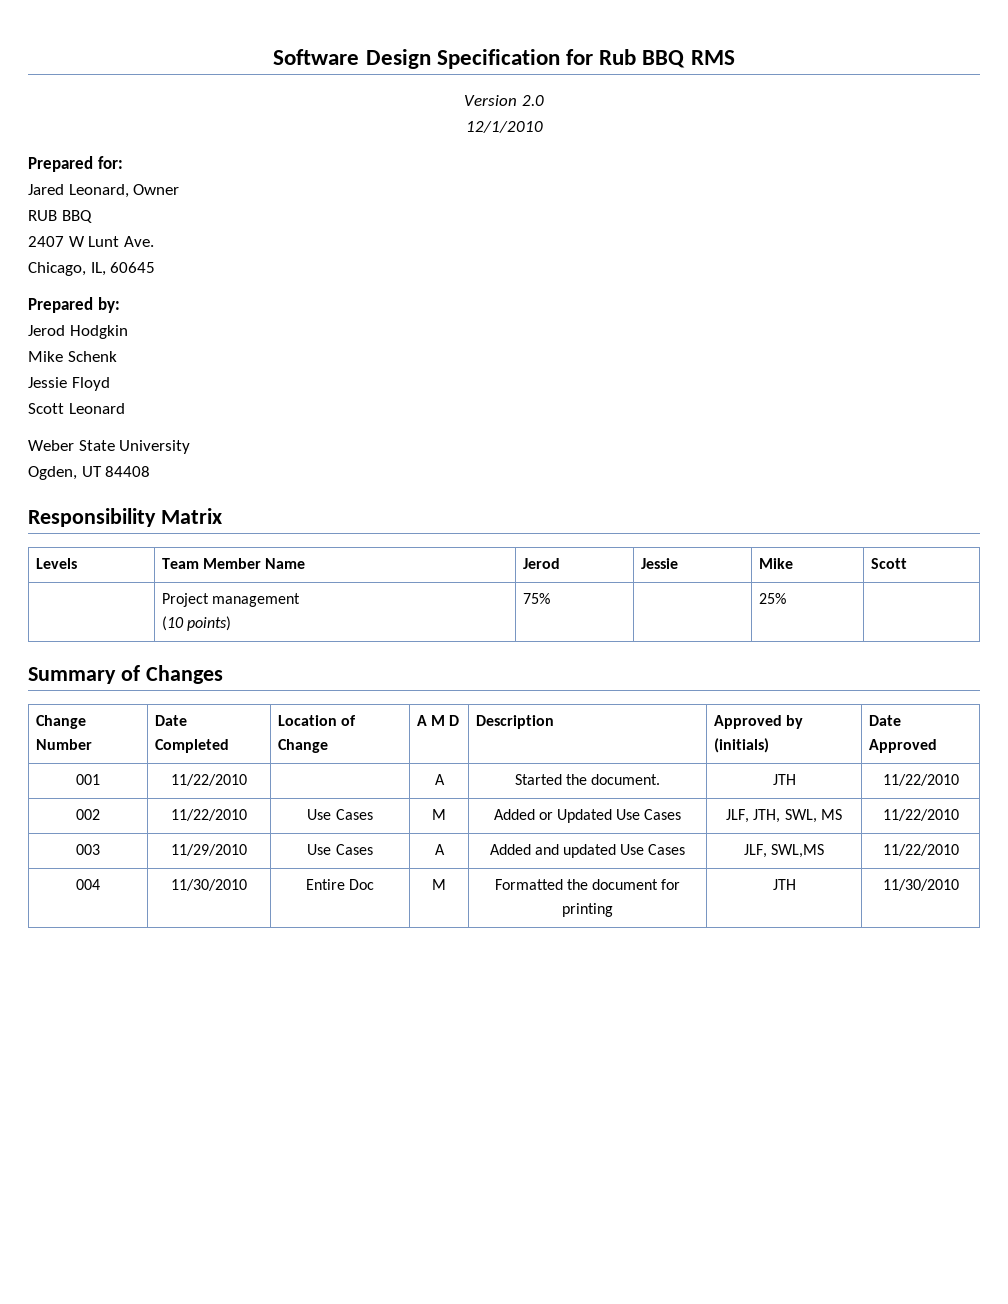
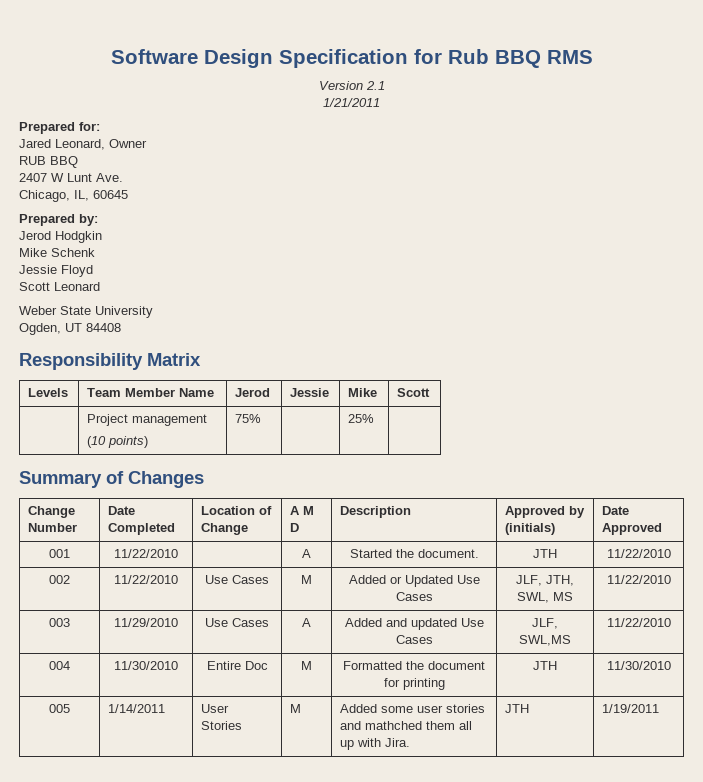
- Version 2.0
- 12/1/2010
+ Version 2.1
+ 1/21/2011
+ 005 | 1/14/2011 | User Stories | M | Added some user stories and mathched them all up with Jira. | JTH | 1/19/2011

